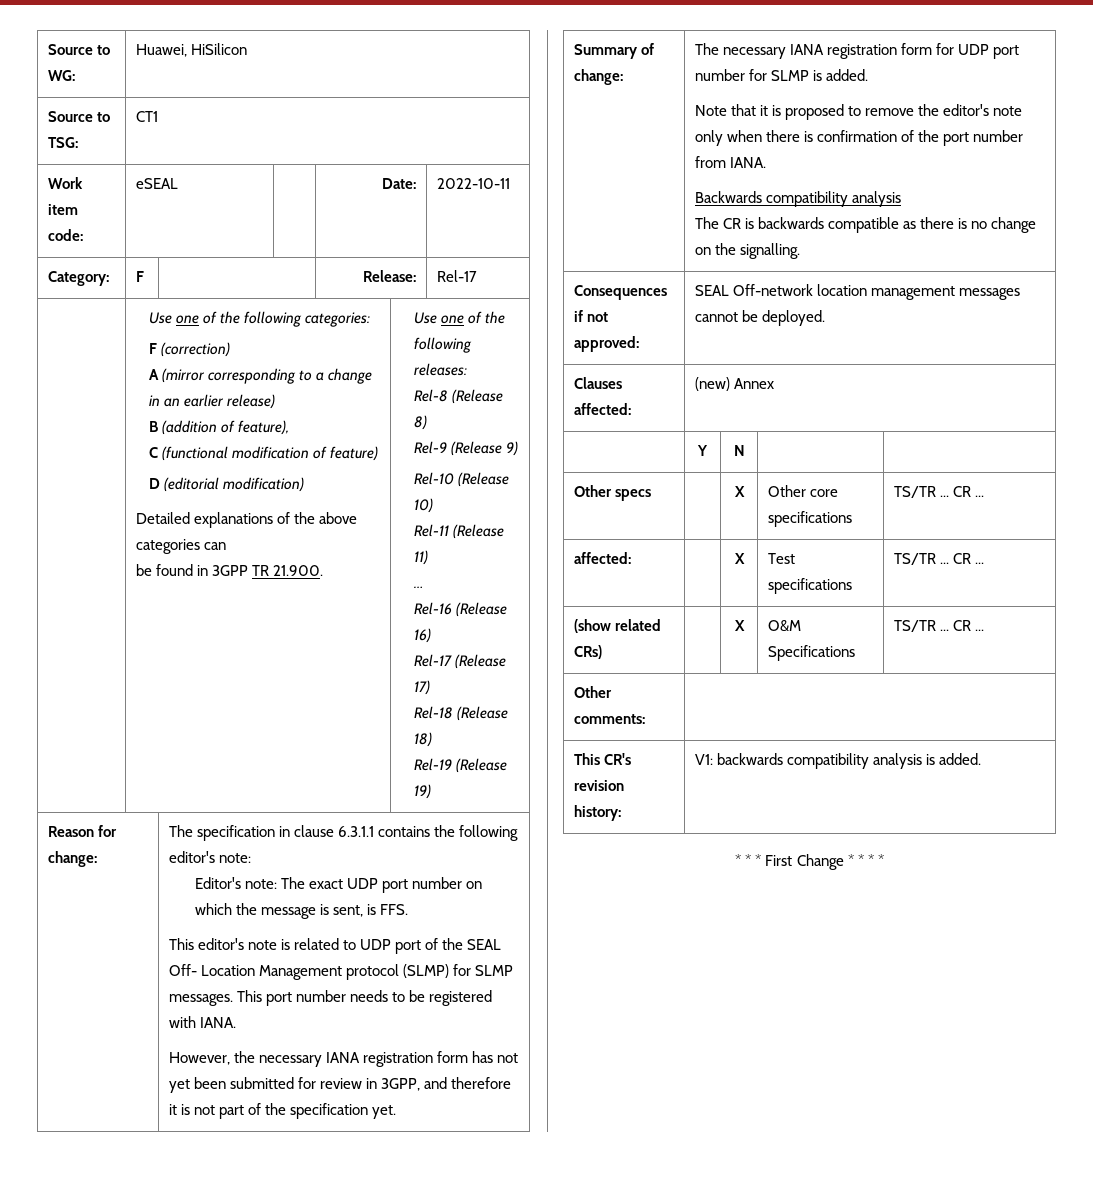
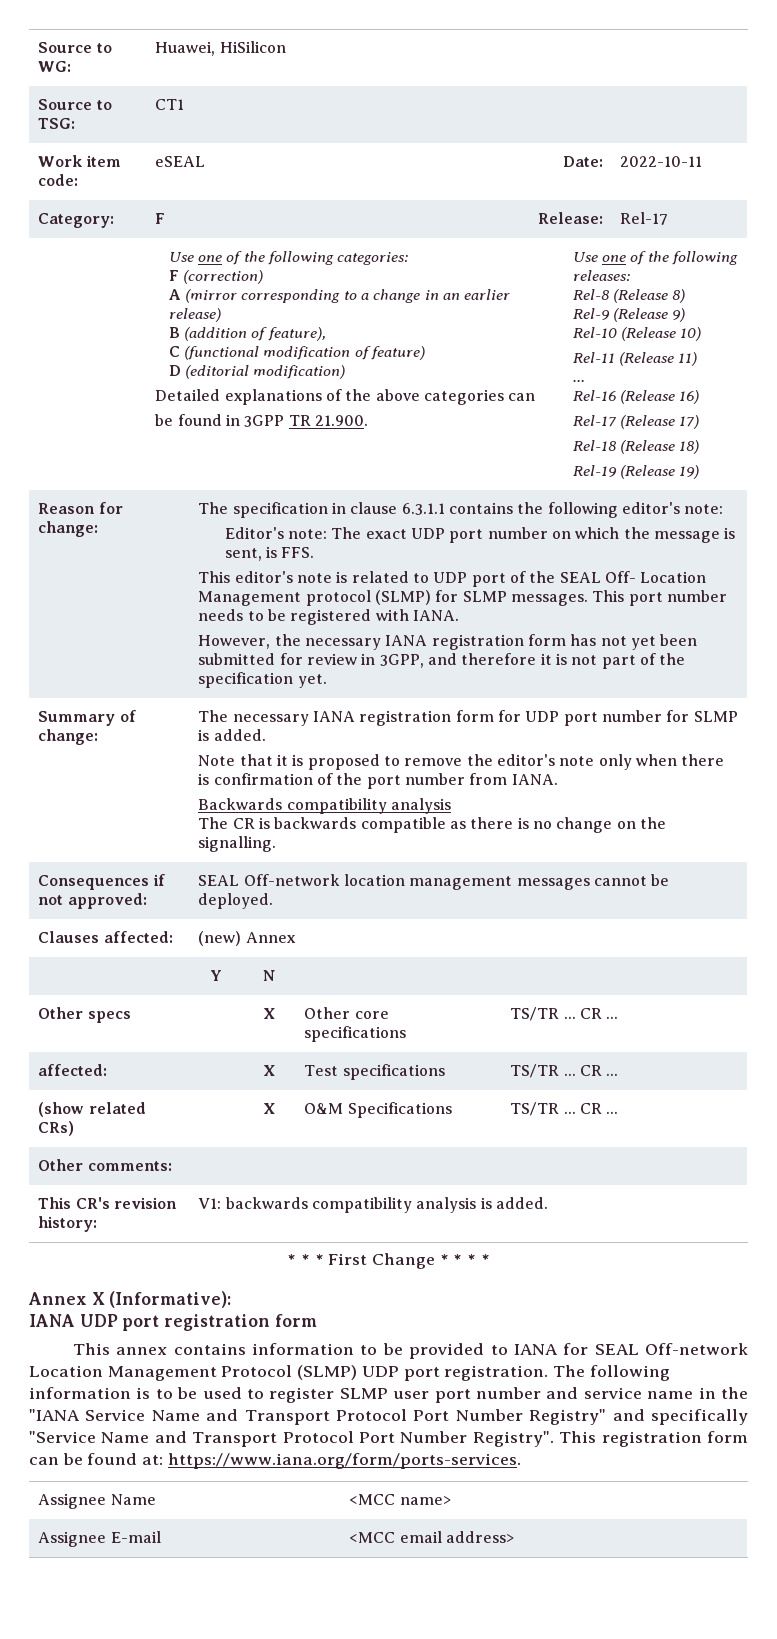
+ Annex X (Informative):
+ IANA UDP port registration form
+ This annex contains information to be provided to IANA for SEAL Off-network Location Management Protocol (SLMP) UDP port registration. The following information is to be used to register SLMP user port number and service name in the "IANA Service Name and Transport Protocol Port Number Registry" and specifically "Service Name and Transport Protocol Port Number Registry". This registration form can be found at: https://www.iana.org/form/ports-services.
+ Assignee Name | <MCC name>
+ Assignee E-mail | <MCC email address>

